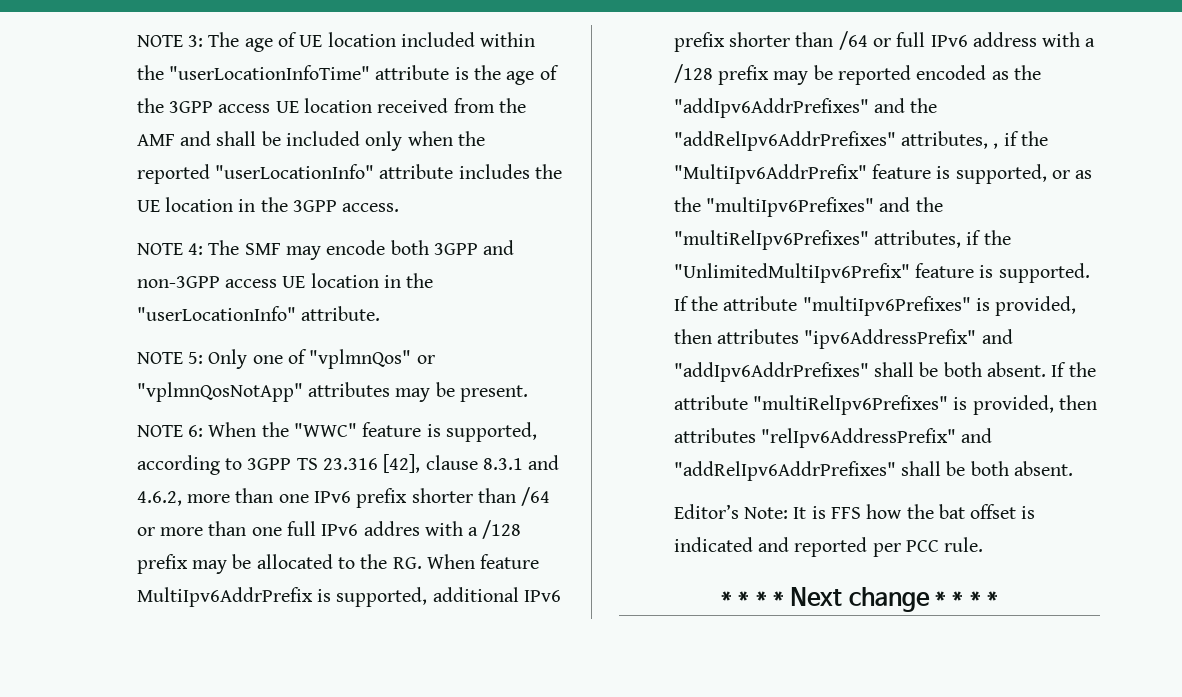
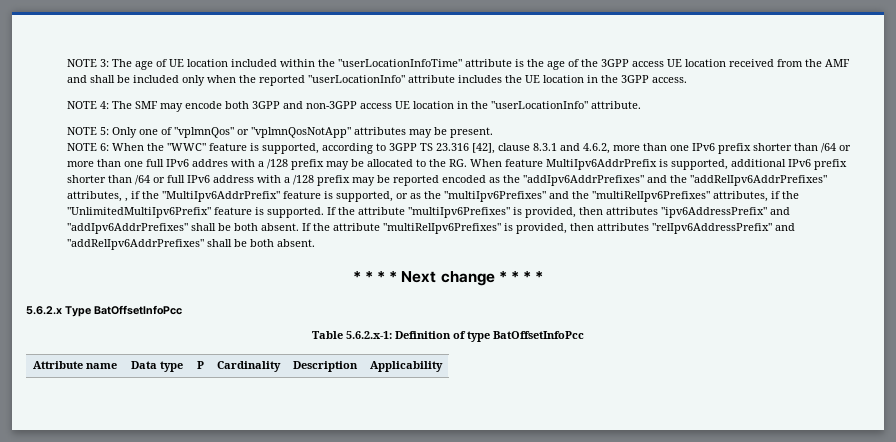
- Editor’s Note: It is FFS how the bat offset is indicated and reported per PCC rule.
+ 5.6.2.x Type BatOffsetInfoPcc
+ Table 5.6.2.x-1: Definition of type BatOffsetInfoPcc
+ Attribute name | Data type | P | Cardinality | Description | Applicability

